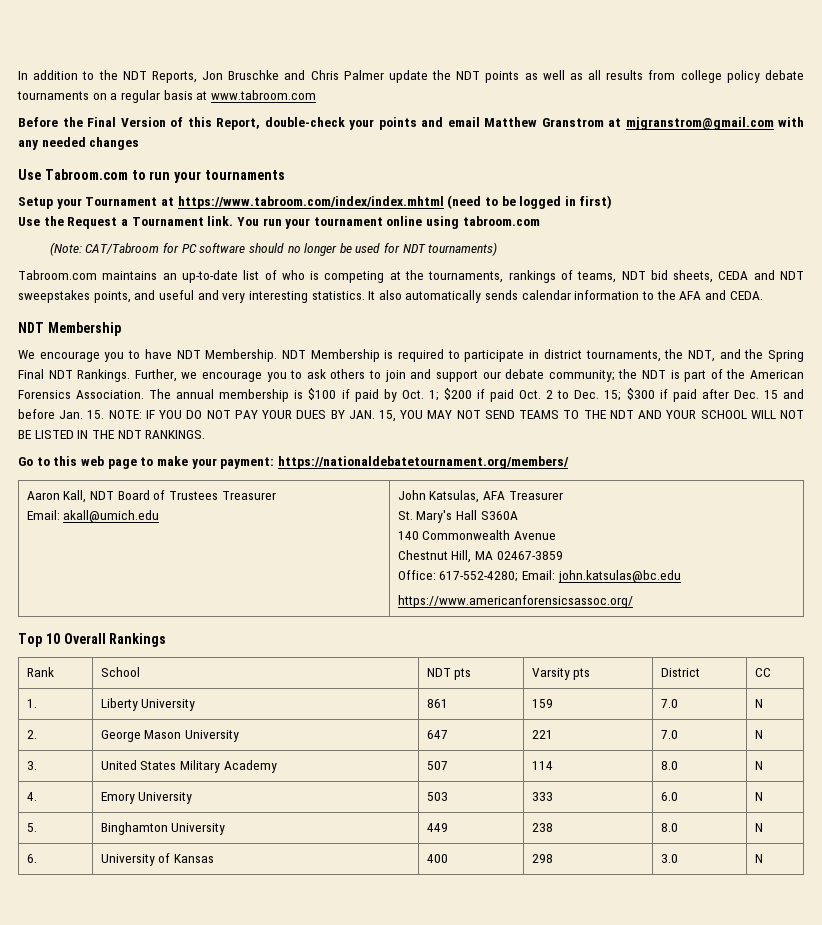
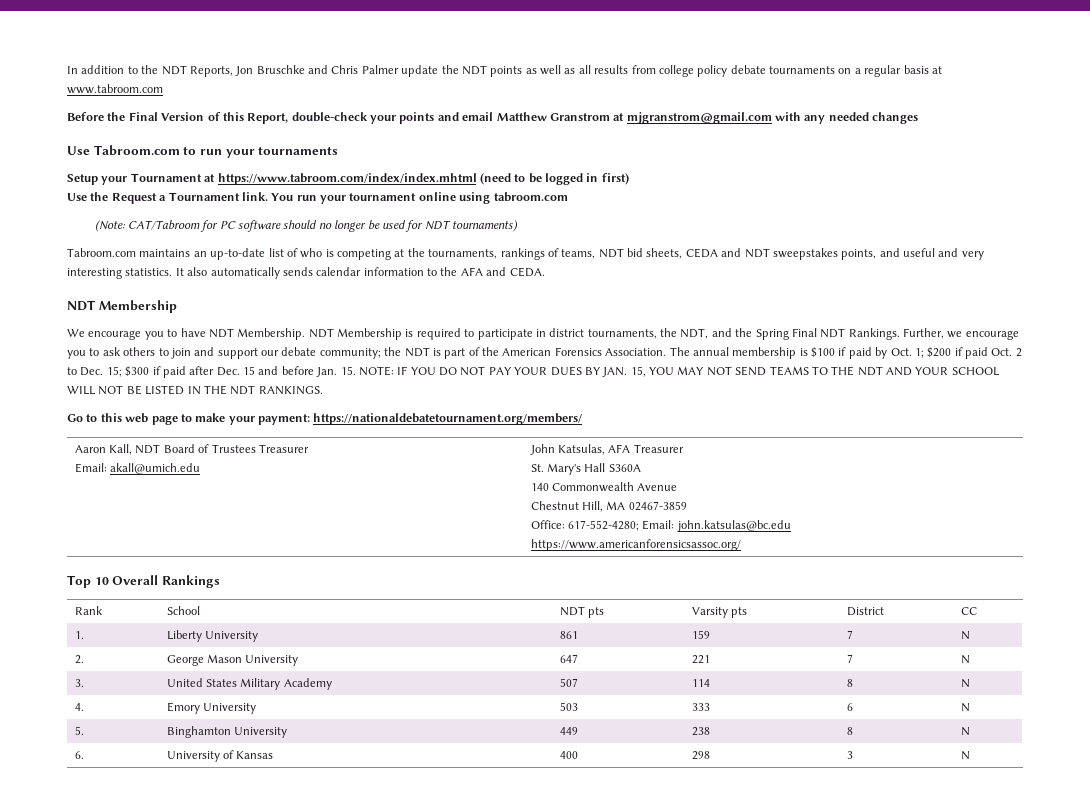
- 1. | Liberty University | 861 | 159 | 7.0 | N
+ 1. | Liberty University | 861 | 159 | 7 | N
- 2. | George Mason University | 647 | 221 | 7.0 | N
+ 2. | George Mason University | 647 | 221 | 7 | N
- 3. | United States Military Academy | 507 | 114 | 8.0 | N
+ 3. | United States Military Academy | 507 | 114 | 8 | N
- 4. | Emory University | 503 | 333 | 6.0 | N
+ 4. | Emory University | 503 | 333 | 6 | N
- 5. | Binghamton University | 449 | 238 | 8.0 | N
+ 5. | Binghamton University | 449 | 238 | 8 | N
- 6. | University of Kansas | 400 | 298 | 3.0 | N
+ 6. | University of Kansas | 400 | 298 | 3 | N

